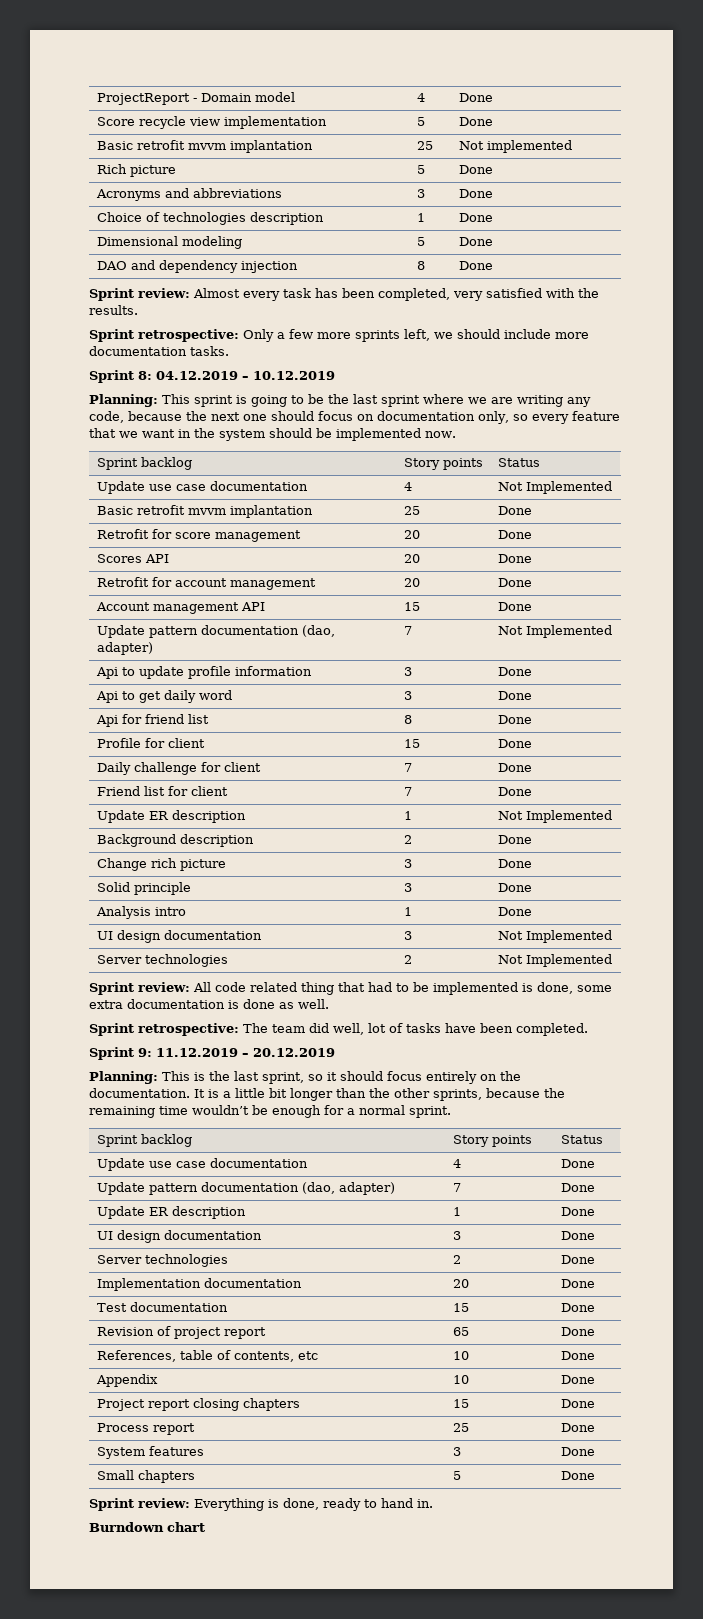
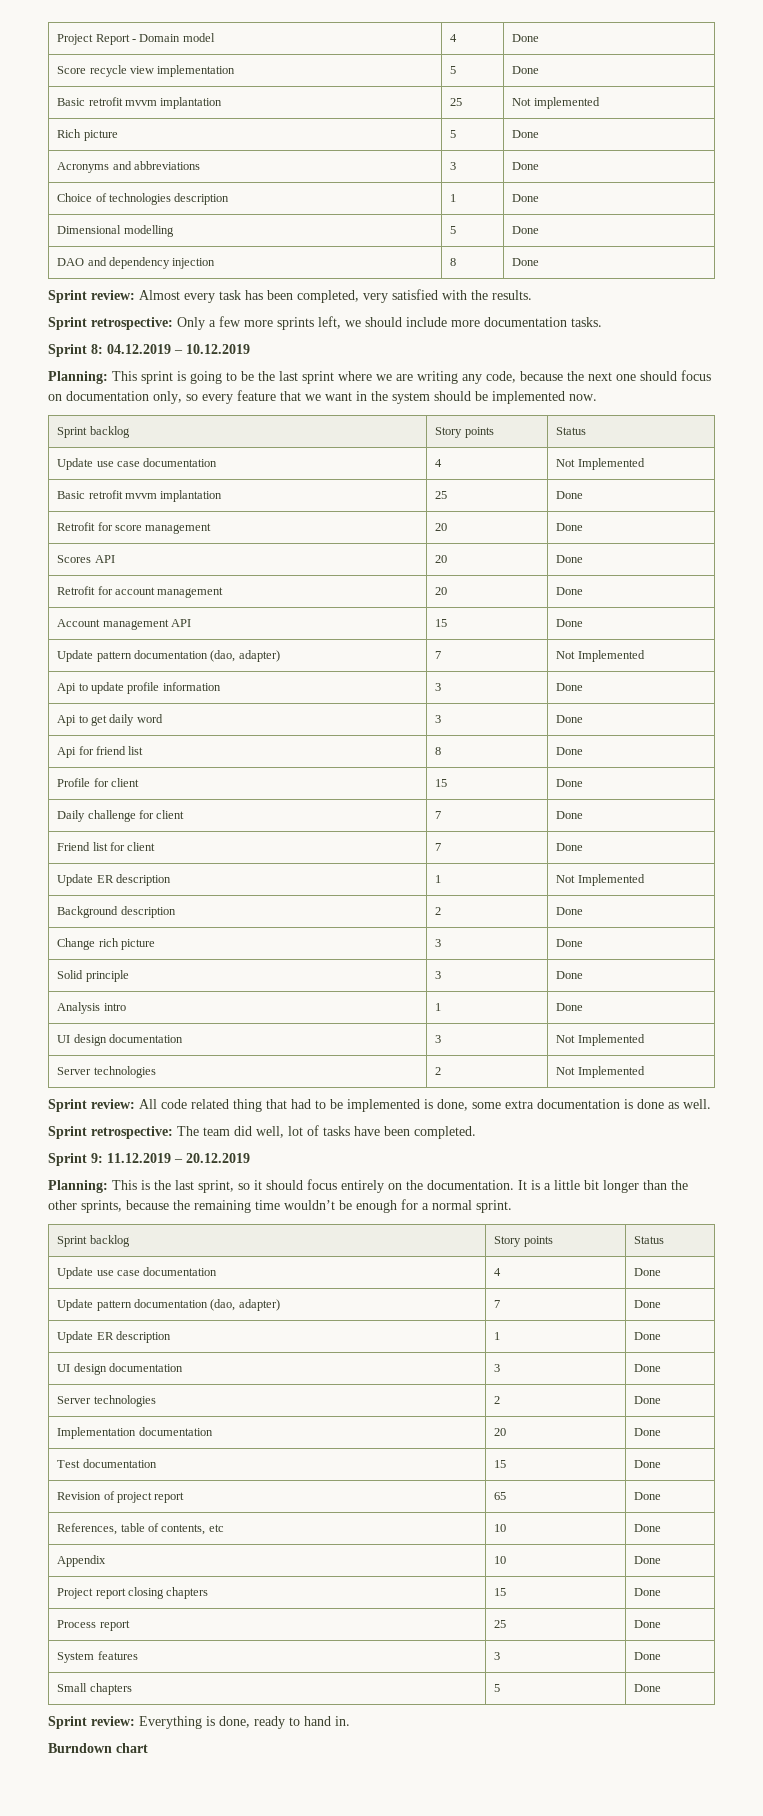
- ProjectReport - Domain model | 4 | Done
+ Project Report - Domain model | 4 | Done
- Dimensional modeling | 5 | Done
+ Dimensional modelling | 5 | Done

